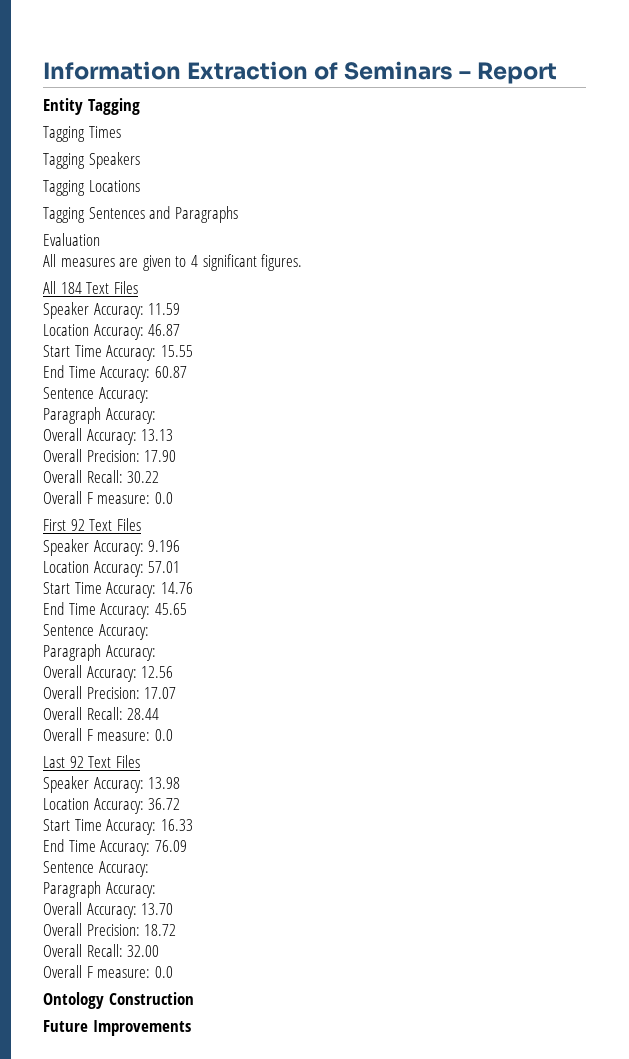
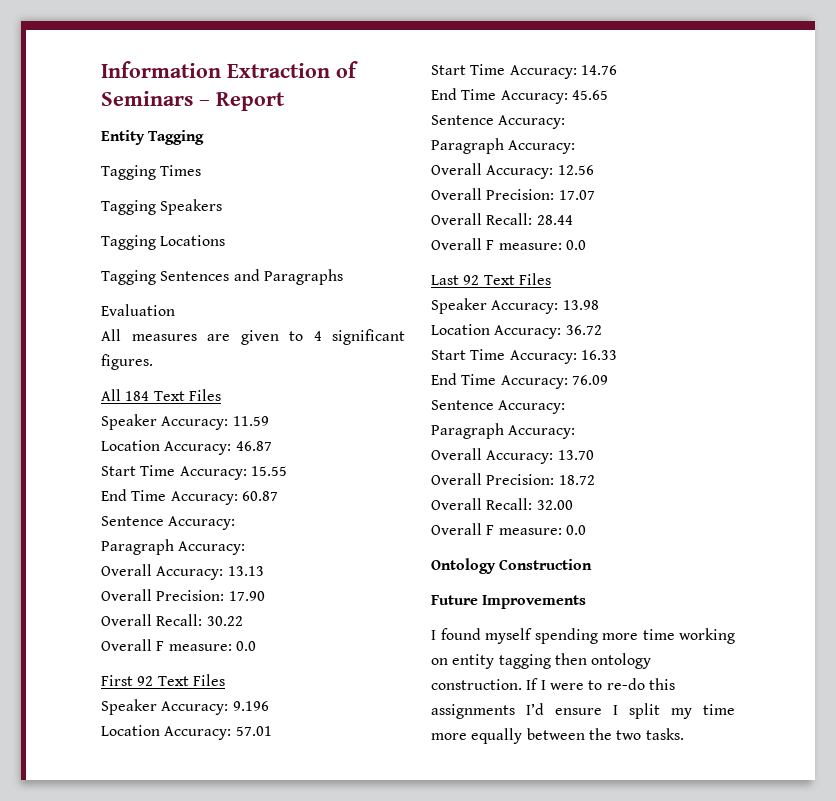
+ I found myself spending more time working on entity tagging then ontology construction. If I were to re-do this assignments I’d ensure I split my time more equally between the two tasks.

